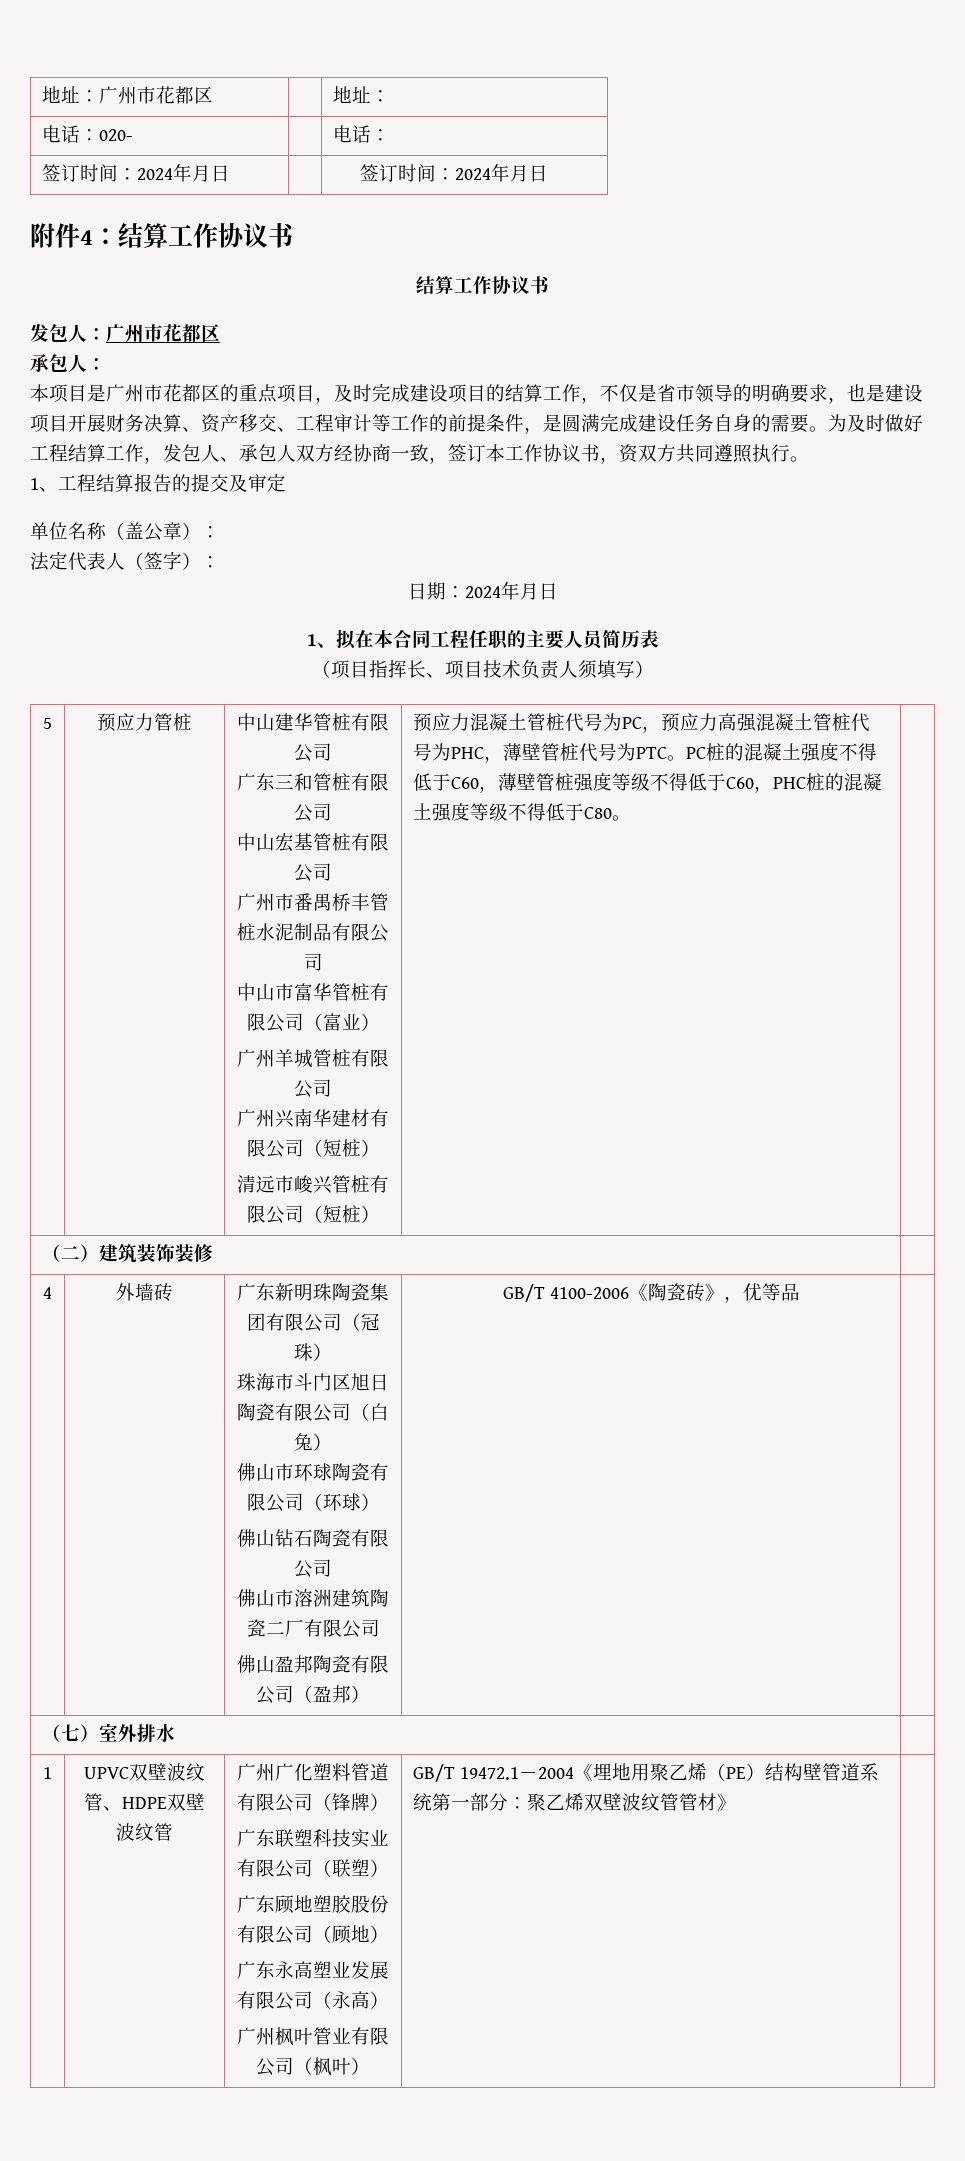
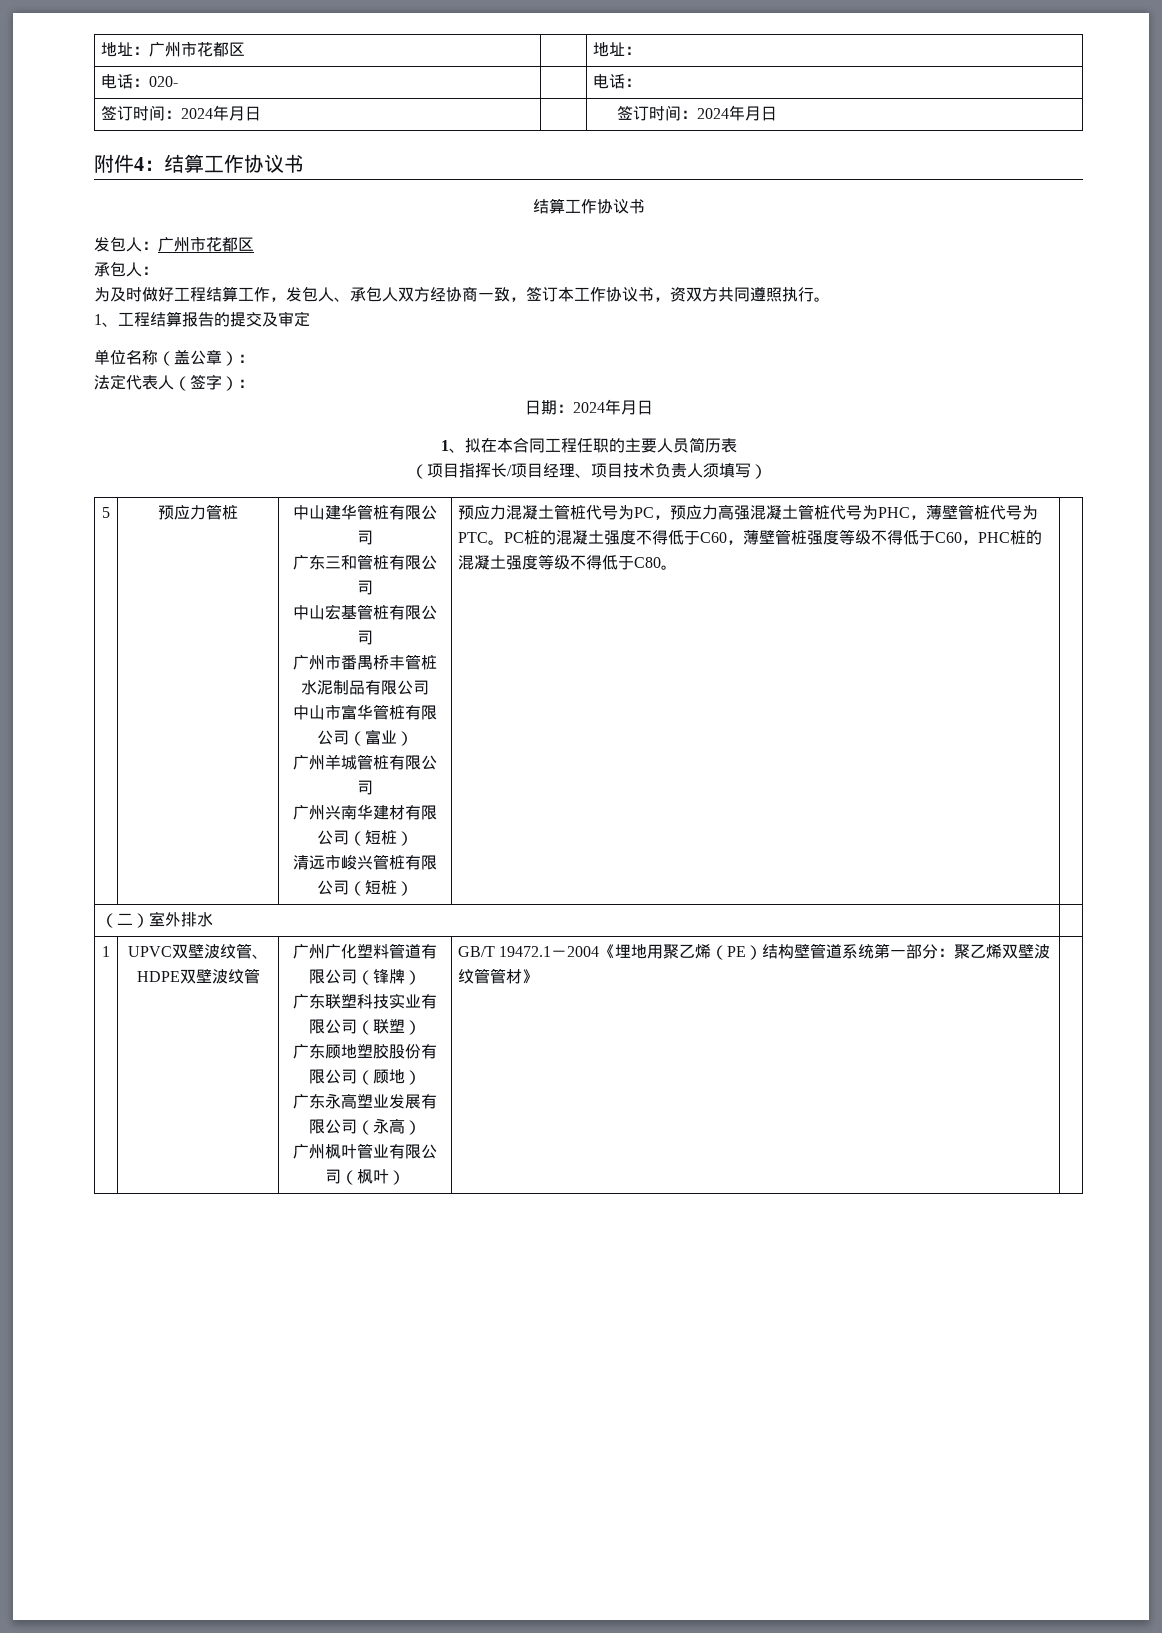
- 本项目是广州市花都区的重点项目，及时完成建设项目的结算工作，不仅是省市领导的明确要求，也是建设项目开展财务决算、资产移交、工程审计等工作的前提条件，是圆满完成建设任务自身的需要。
- （项目指挥长、项目技术负责人须填写）
+ （项目指挥长/项目经理、项目技术负责人须填写）
- （二）建筑装饰装修 |
- 4 | 外墙砖 | 广东新明珠陶瓷集团有限公司（冠珠）
- 珠海市斗门区旭日陶瓷有限公司（白兔）
- 佛山市环球陶瓷有限公司（环球）
- 佛山钻石陶瓷有限公司
- 佛山市溶洲建筑陶瓷二厂有限公司
- 佛山盈邦陶瓷有限公司（盈邦） | GB/T 4100-2006《陶瓷砖》，优等品 |
- （七）室外排水 |
+ （二）室外排水 |

